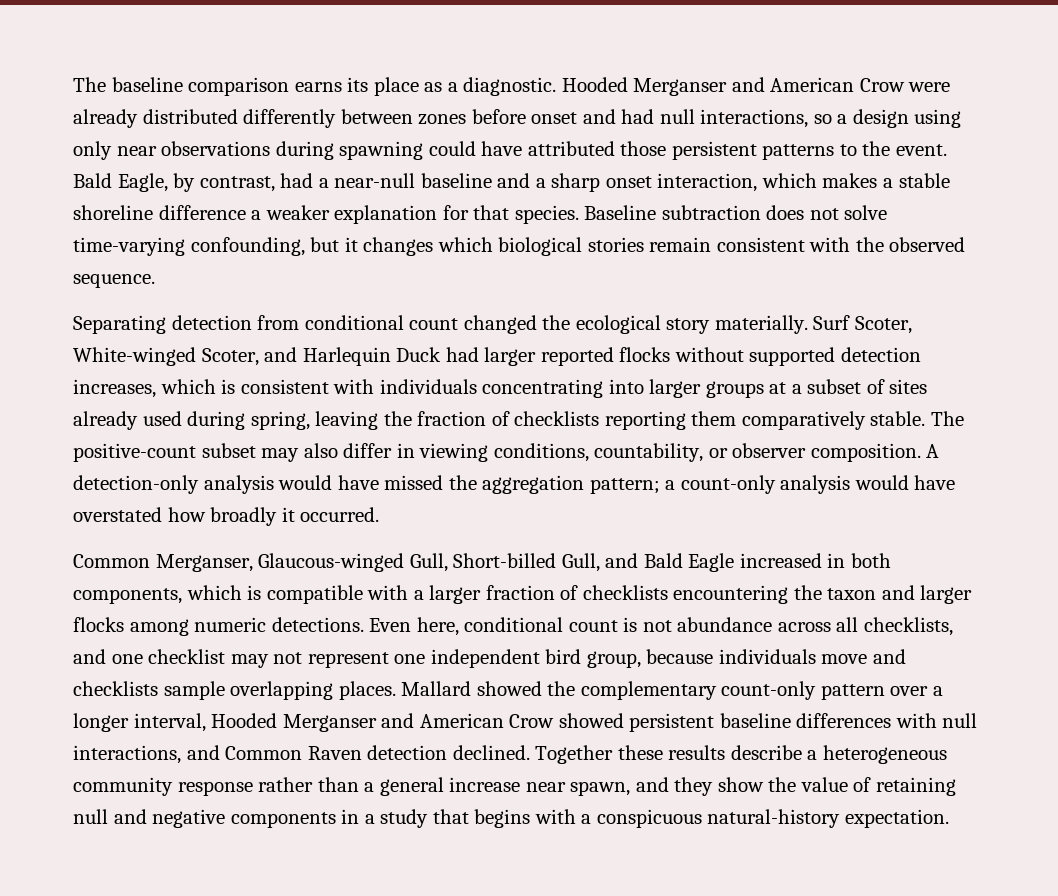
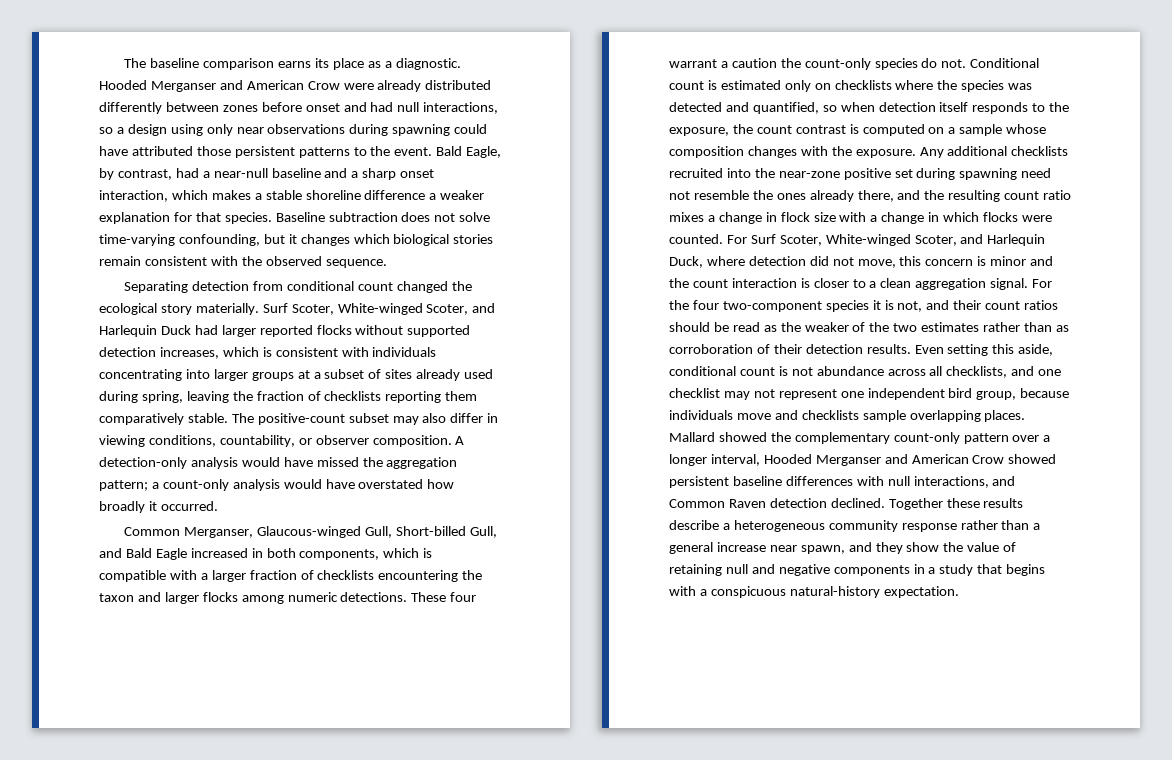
- Even here, conditional count is not abundance across all checklists, and one checklist may not represent one independent bird group, because individuals move and checklists sample overlapping places.
+ These four warrant a caution the count-only species do not. Conditional count is estimated only on checklists where the species was detected and quantified, so when detection itself responds to the exposure, the count contrast is computed on a sample whose composition changes with the exposure. Any additional checklists recruited into the near-zone positive set during spawning need not resemble the ones already there, and the resulting count ratio mixes a change in flock size with a change in which flocks were counted. For Surf Scoter, White-winged Scoter, and Harlequin Duck, where detection did not move, this concern is minor and the count interaction is closer to a clean aggregation signal. For the four two-component species it is not, and their count ratios should be read as the weaker of the two estimates rather than as corroboration of their detection results. Even setting this aside, conditional count is not abundance across all checklists, and one checklist may not represent one independent bird group, because individuals move and checklists sample overlapping places.

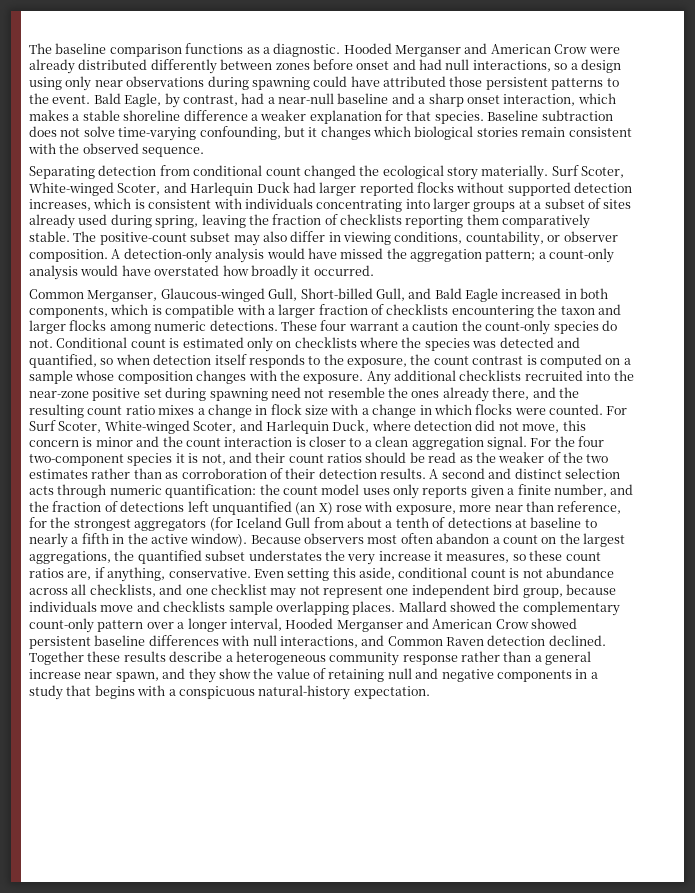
- The baseline comparison earns its place as a diagnostic.
+ The baseline comparison functions as a diagnostic.
+ A second and distinct selection acts through numeric quantification: the count model uses only reports given a finite number, and the fraction of detections left unquantified (an X) rose with exposure, more near than reference, for the strongest aggregators (for Iceland Gull from about a tenth of detections at baseline to nearly a fifth in the active window). Because observers most often abandon a count on the largest aggregations, the quantified subset understates the very increase it measures, so these count ratios are, if anything, conservative.

